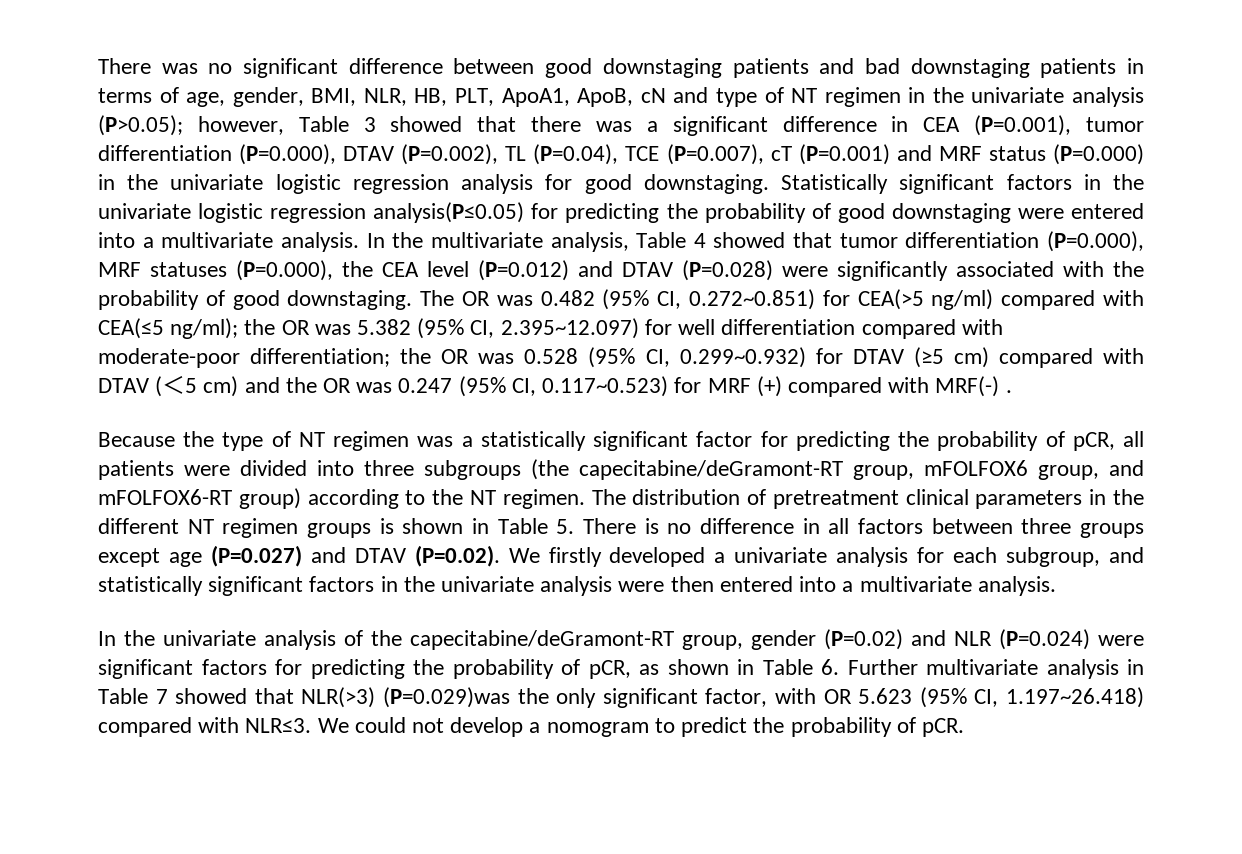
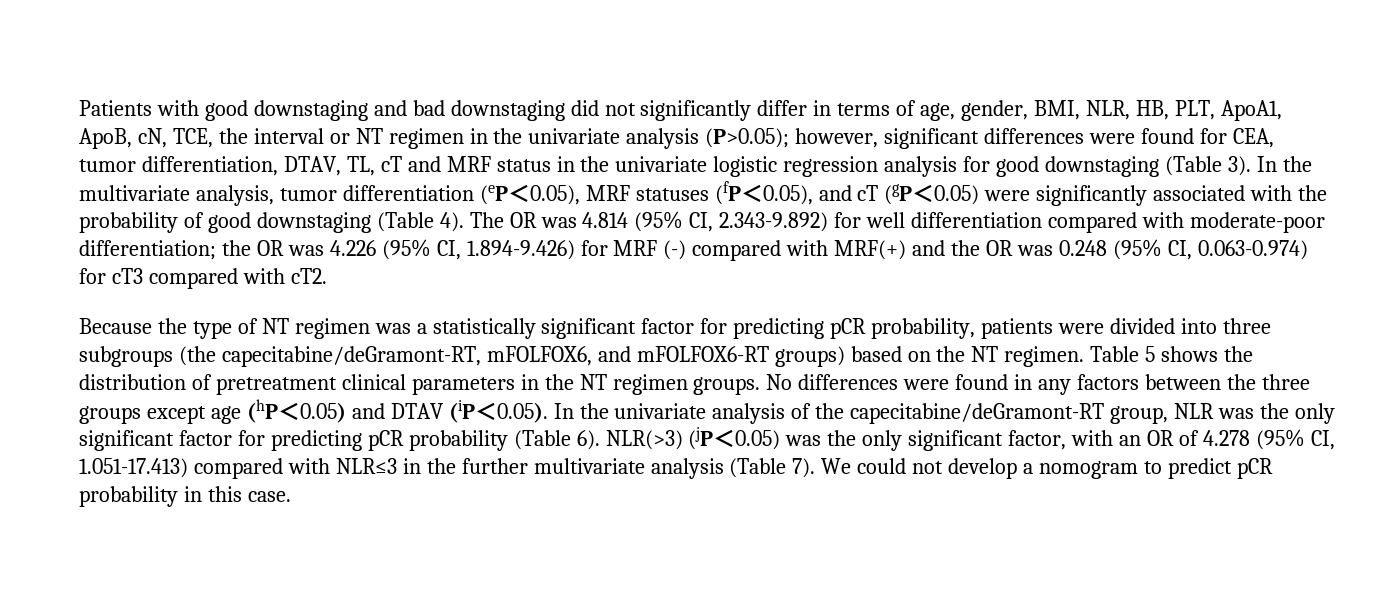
- There was no significant difference between good downstaging patients and bad downstaging patients in terms of age, gender, BMI, NLR, HB, PLT, ApoA1, ApoB, cN and type of NT regimen in the univariate analysis (P>0.05); however, Table 3 showed that there was a significant difference in CEA (P=0.001), tumor differentiation (P=0.000), DTAV (P=0.002), TL (P=0.04), TCE (P=0.007), cT (P=0.001) and MRF status (P=0.000) in the univariate logistic regression analysis for good downstaging. Statistically significant factors in the univariate logistic regression analysis(P≤0.05) for predicting the probability of good downstaging were entered into a multivariate analysis. In the multivariate analysis, Table 4 showed that tumor differentiation (P=0.000), MRF statuses (P=0.000), the CEA level (P=0.012) and DTAV (P=0.028) were significantly associated with the probability of good downstaging.
+ Patients with good downstaging and bad downstaging did not significantly differ in terms of age, gender, BMI, NLR, HB, PLT, ApoA1, ApoB, cN, TCE, the interval or NT regimen in the univariate analysis (P>0.05); however, significant differences were found for CEA, tumor differentiation, DTAV, TL, cT and MRF status in the univariate logistic regression analysis for good downstaging (Table 3). In the multivariate analysis, tumor differentiation (eP＜0.05), MRF statuses (fP＜0.05), and cT (gP＜0.05) were significantly associated with the probability of good downstaging (Table 4).
- The OR was 0.482 (95% CI, 0.272~0.851) for CEA(>5 ng/ml) compared with CEA(≤5 ng/ml); the OR was 5.382 (95% CI, 2.395~12.097) for well differentiation compared with moderate-poor differentiation; the OR was 0.528 (95% CI, 0.299~0.932) for DTAV (≥5 cm) compared with DTAV (＜5 cm) and the OR was 0.247 (95% CI, 0.117~0.523) for MRF (+) compared with MRF(-) .
+ The OR was 4.814 (95% CI, 2.343-9.892) for well differentiation compared with moderate-poor differentiation; the OR was 4.226 (95% CI, 1.894-9.426) for MRF (-) compared with MRF(+) and the OR was 0.248 (95% CI, 0.063-0.974) for cT3 compared with cT2.
- Because the type of NT regimen was a statistically significant factor for predicting the probability of pCR, all patients were divided into three subgroups (the capecitabine/deGramont-RT group, mFOLFOX6 group, and mFOLFOX6-RT group) according to the NT regimen. The distribution of pretreatment clinical parameters in the different NT regimen groups is shown in Table 5. There is no difference in all factors between three groups except age (P=0.027) and DTAV (P=0.02). We firstly developed a univariate analysis for each subgroup, and statistically significant factors in the univariate analysis were then entered into a multivariate analysis.
- In the univariate analysis of the capecitabine/deGramont-RT group, gender (P=0.02) and NLR (P=0.024) were significant factors for predicting the probability of pCR, as shown in Table 6. Further multivariate analysis in Table 7 showed that NLR(>3) (P=0.029)was the only significant factor, with OR 5.623 (95% CI, 1.197~26.418) compared with NLR≤3.
+ Because the type of NT regimen was a statistically significant factor for predicting pCR probability, patients were divided into three subgroups (the capecitabine/deGramont-RT, mFOLFOX6, and mFOLFOX6-RT groups) based on the NT regimen. Table 5 shows the distribution of pretreatment clinical parameters in the NT regimen groups. No differences were found in any factors between the three groups except age (hP＜0.05) and DTAV (iP＜0.05). In the univariate analysis of the capecitabine/deGramont-RT group, NLR was the only significant factor for predicting pCR probability (Table 6). NLR(>3) (jP＜0.05) was the only significant factor, with an OR of 4.278 (95% CI, 1.051-17.413) compared with NLR≤3 in the further multivariate analysis (Table 7).
- We could not develop a nomogram to predict the probability of pCR.
+ We could not develop a nomogram to predict pCR probability in this case.

